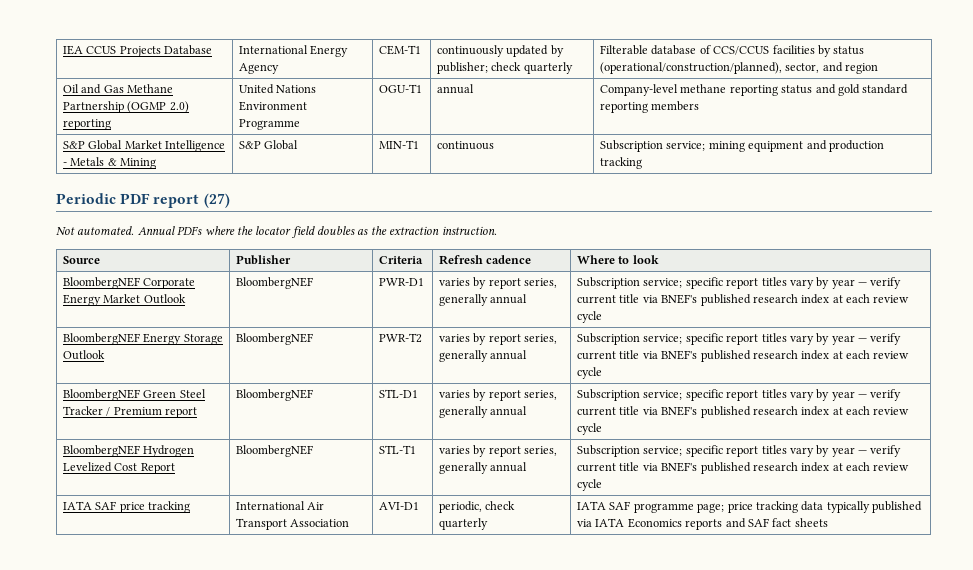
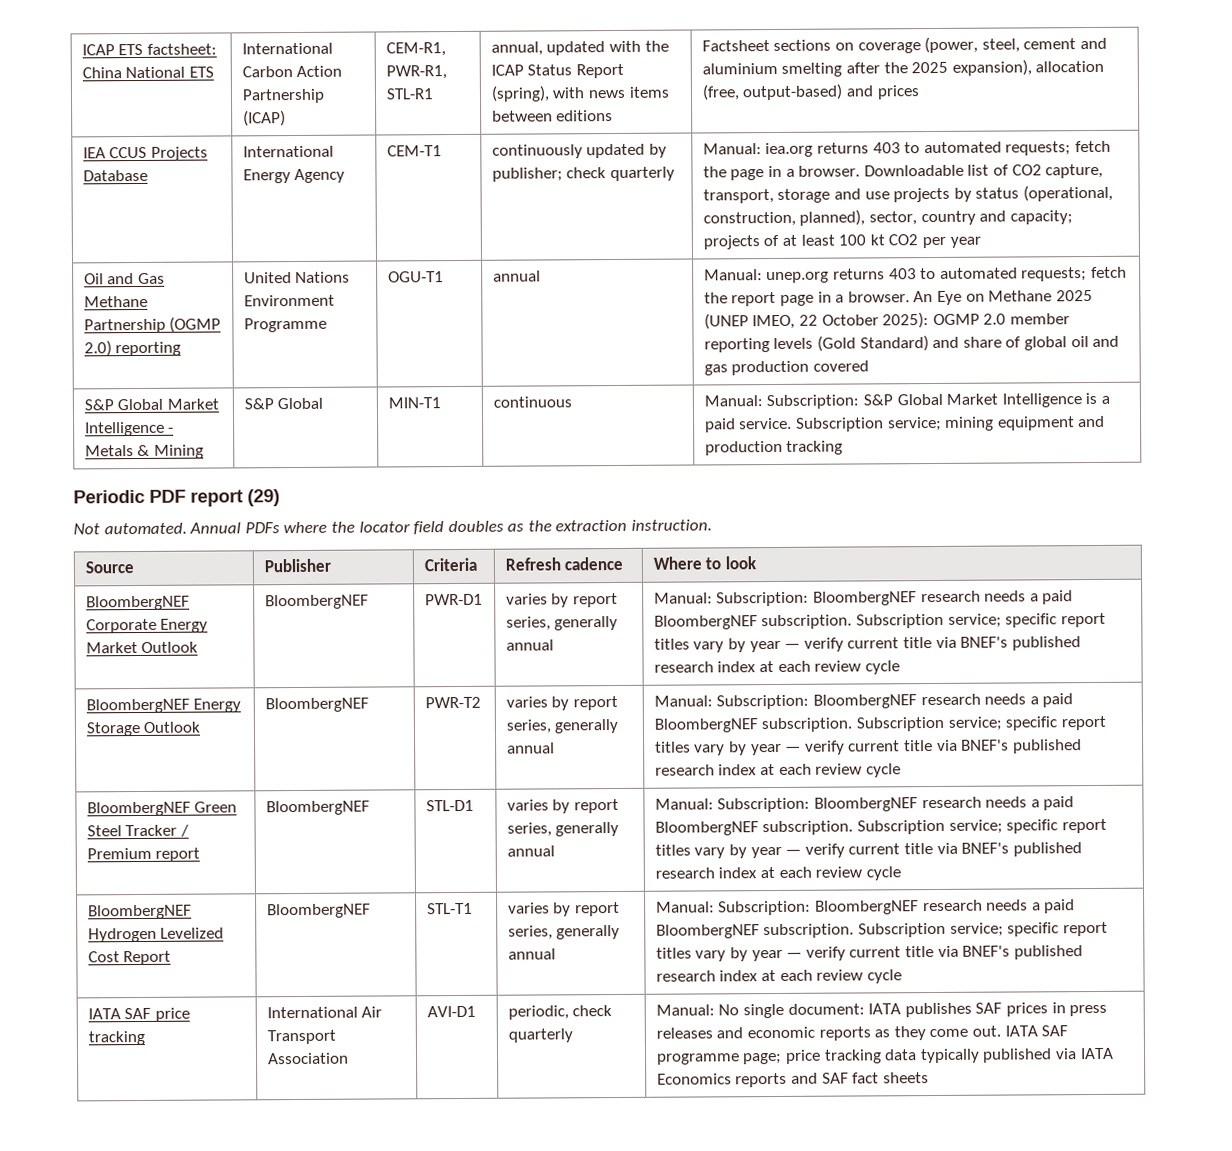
+ ICAP ETS factsheet: China National ETS | International Carbon Action Partnership (ICAP) | CEM-R1, PWR-R1, STL-R1 | annual, updated with the ICAP Status Report (spring), with news items between editions | Factsheet sections on coverage (power, steel, cement and aluminium smelting after the 2025 expansion), allocation (free, output-based) and prices
- Filterable database of CCS/CCUS facilities by status (operational/construction/planned), sector, and region
+ Manual: iea.org returns 403 to automated requests; fetch the page in a browser. Downloadable list of CO2 capture, transport, storage and use projects by status (operational, construction, planned), sector, country and capacity; projects of at least 100 kt CO2 per year
- Company-level methane reporting status and gold standard reporting members
+ Manual: unep.org returns 403 to automated requests; fetch the report page in a browser. An Eye on Methane 2025 (UNEP IMEO, 22 October 2025): OGMP 2.0 member reporting levels (Gold Standard) and share of global oil and gas production covered
- S&P Global Market Intelligence - Metals & Mining | S&P Global | MIN-T1 | continuous | Subscription service; mining equipment and production tracking
+ S&P Global Market Intelligence - Metals & Mining | S&P Global | MIN-T1 | continuous | Manual: Subscription: S&P Global Market Intelligence is a paid service. Subscription service; mining equipment and production tracking
- Periodic PDF report (27)
+ Periodic PDF report (29)
- PWR-D1 | varies by report series, generally annual | Subscription service; specific report titles vary by year — verify current title via BNEF's published research index at each review cycle
+ PWR-D1 | varies by report series, generally annual | Manual: Subscription: BloombergNEF research needs a paid BloombergNEF subscription. Subscription service; specific report titles vary by year — verify current title via BNEF's published research index at each review cycle
- PWR-T2 | varies by report series, generally annual | Subscription service; specific report titles vary by year — verify current title via BNEF's published research index at each review cycle
+ PWR-T2 | varies by report series, generally annual | Manual: Subscription: BloombergNEF research needs a paid BloombergNEF subscription. Subscription service; specific report titles vary by year — verify current title via BNEF's published research index at each review cycle
- STL-D1 | varies by report series, generally annual | Subscription service; specific report titles vary by year — verify current title via BNEF's published research index at each review cycle
+ STL-D1 | varies by report series, generally annual | Manual: Subscription: BloombergNEF research needs a paid BloombergNEF subscription. Subscription service; specific report titles vary by year — verify current title via BNEF's published research index at each review cycle
- STL-T1 | varies by report series, generally annual | Subscription service; specific report titles vary by year — verify current title via BNEF's published research index at each review cycle
+ STL-T1 | varies by report series, generally annual | Manual: Subscription: BloombergNEF research needs a paid BloombergNEF subscription. Subscription service; specific report titles vary by year — verify current title via BNEF's published research index at each review cycle
+ Manual: No single document: IATA publishes SAF prices in press releases and economic reports as they come out.

